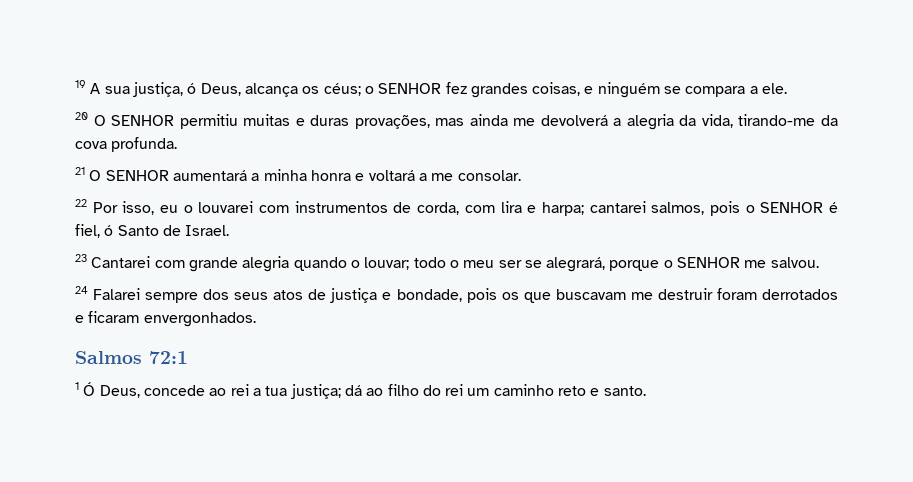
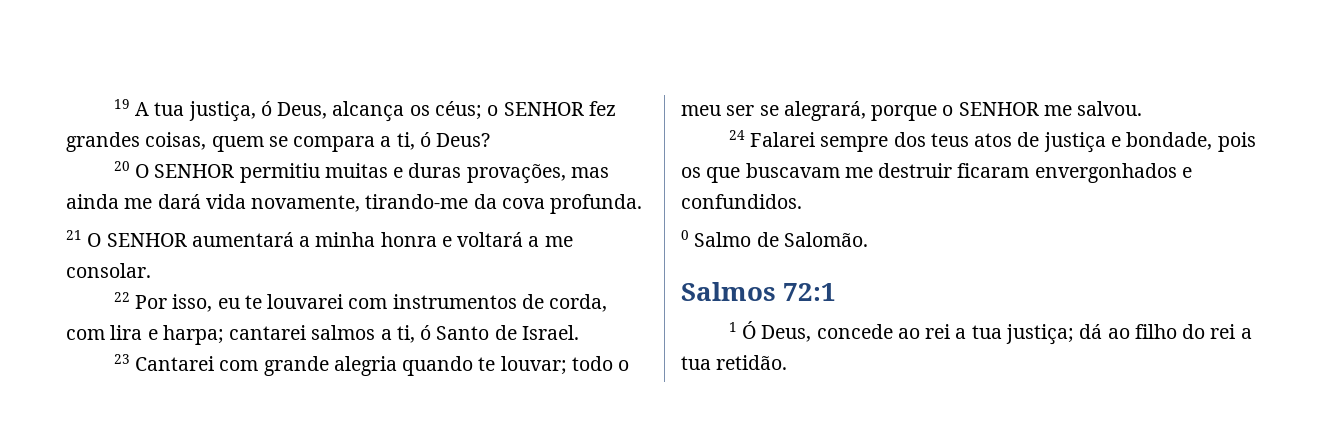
- 19 A sua justiça, ó Deus, alcança os céus; o SENHOR fez grandes coisas, e ninguém se compara a ele.
+ 19 A tua justiça, ó Deus, alcança os céus; o SENHOR fez grandes coisas, quem se compara a ti, ó Deus?
- 20 O SENHOR permitiu muitas e duras provações, mas ainda me devolverá a alegria da vida, tirando-me da cova profunda.
+ 20 O SENHOR permitiu muitas e duras provações, mas ainda me dará vida novamente, tirando-me da cova profunda.
- 22 Por isso, eu o louvarei com instrumentos de corda, com lira e harpa; cantarei salmos, pois o SENHOR é fiel, ó Santo de Israel.
+ 22 Por isso, eu te louvarei com instrumentos de corda, com lira e harpa; cantarei salmos a ti, ó Santo de Israel.
- 23 Cantarei com grande alegria quando o louvar; todo o meu ser se alegrará, porque o SENHOR me salvou.
+ 23 Cantarei com grande alegria quando te louvar; todo o meu ser se alegrará, porque o SENHOR me salvou.
- 24 Falarei sempre dos seus atos de justiça e bondade, pois os que buscavam me destruir foram derrotados e ficaram envergonhados.
+ 24 Falarei sempre dos teus atos de justiça e bondade, pois os que buscavam me destruir ficaram envergonhados e confundidos.
+ 0 Salmo de Salomão.
- 1 Ó Deus, concede ao rei a tua justiça; dá ao filho do rei um caminho reto e santo.
+ 1 Ó Deus, concede ao rei a tua justiça; dá ao filho do rei a tua retidão.

